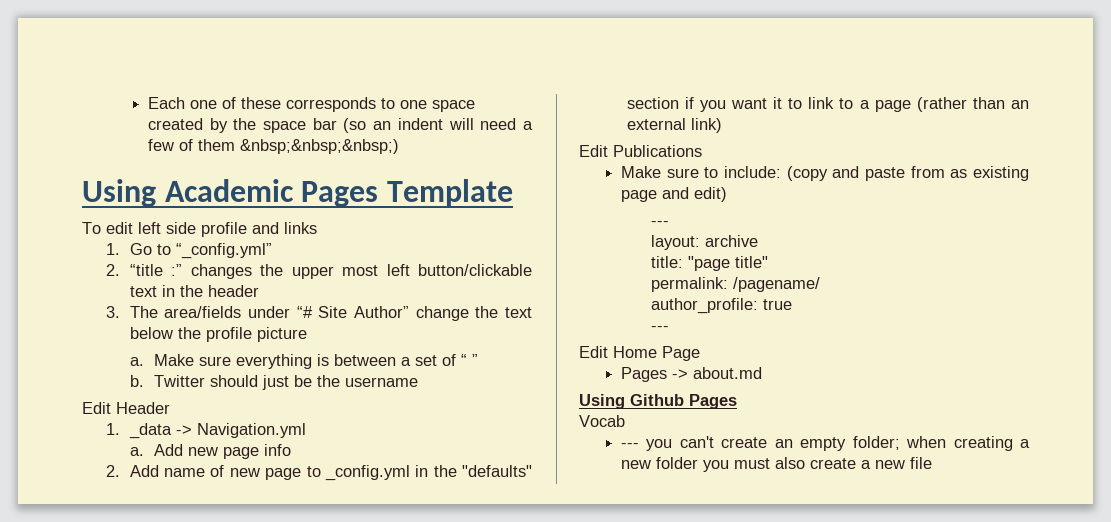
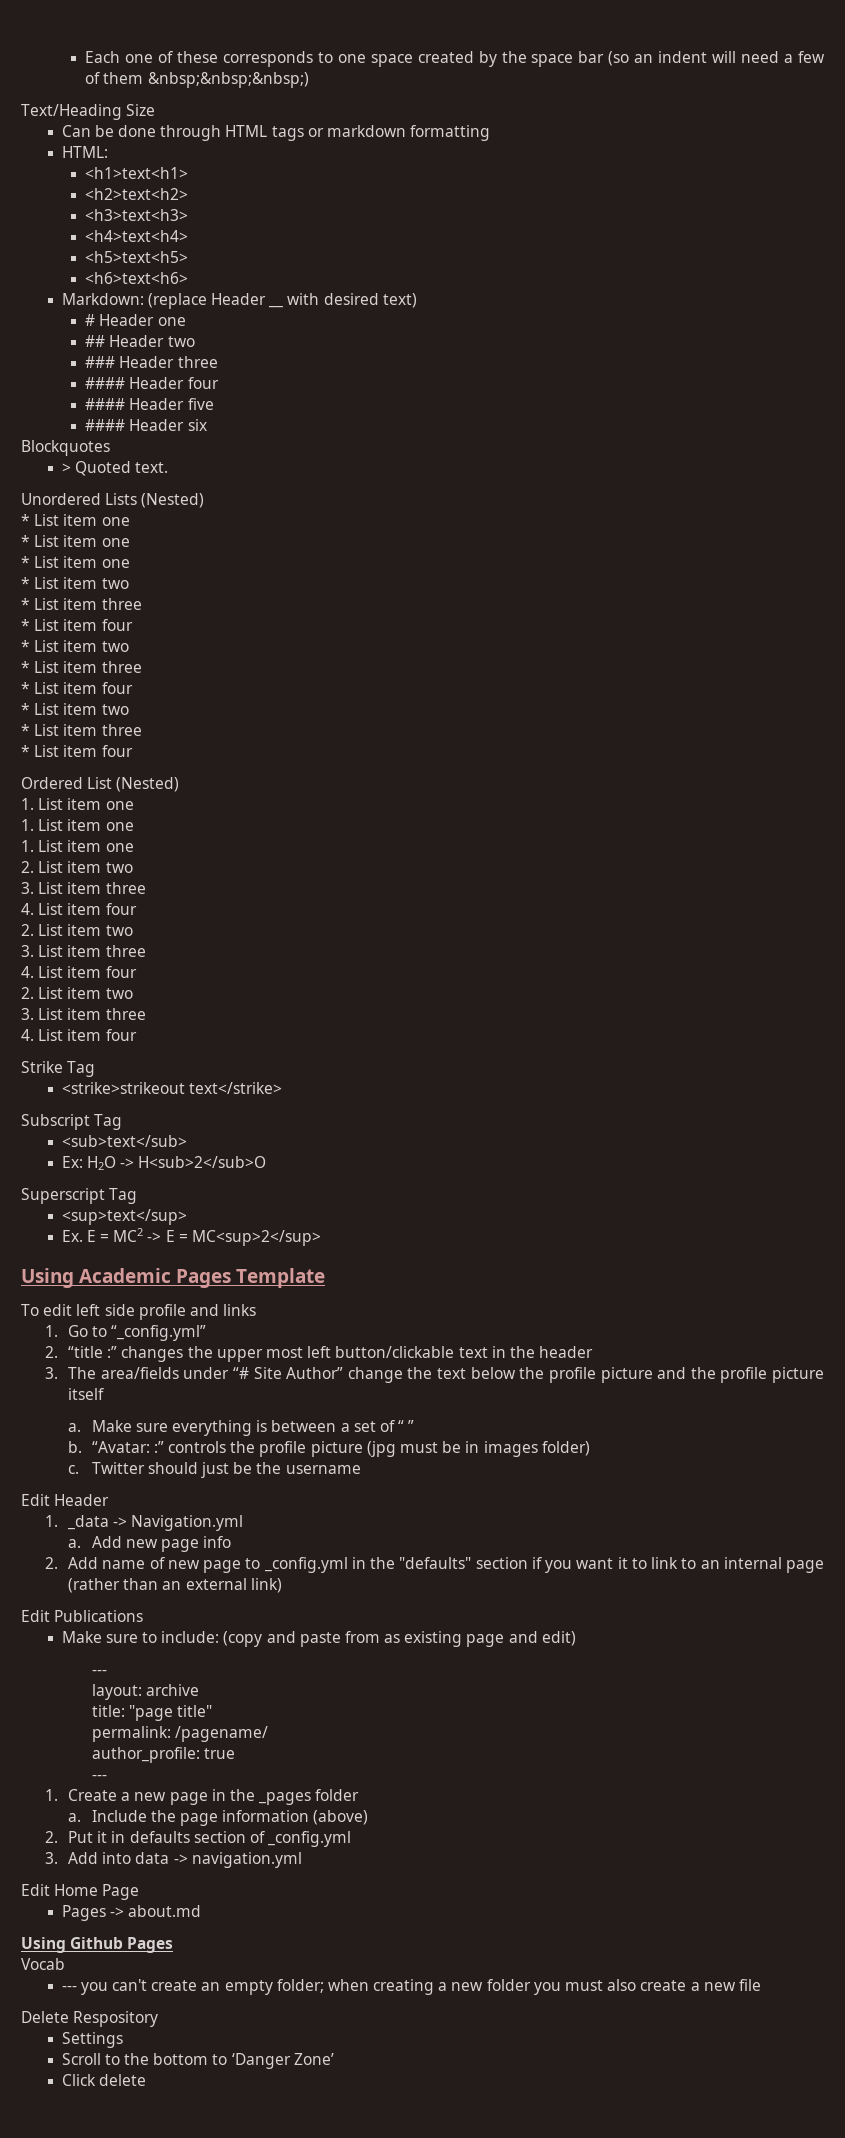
+ Text/Heading Size
+ Can be done through HTML tags or markdown formatting
+ HTML:
+ <h1>text<h1>
+ <h2>text<h2>
+ <h3>text<h3>
+ <h4>text<h4>
+ <h5>text<h5>
+ <h6>text<h6>
+ Markdown: (replace Header __ with desired text)
+ # Header one
+ ## Header two
+ ### Header three
+ #### Header four
+ #### Header five
+ #### Header six
+ Blockquotes
+ > Quoted text.
+ Unordered Lists (Nested)
+ * List item one
+ * List item one
+ * List item one
+ * List item two
+ * List item three
+ * List item four
+ * List item two
+ * List item three
+ * List item four
+ * List item two
+ * List item three
+ * List item four
+ Ordered List (Nested)
+ 1. List item one
+ 1. List item one
+ 1. List item one
+ 2. List item two
+ 3. List item three
+ 4. List item four
+ 2. List item two
+ 3. List item three
+ 4. List item four
+ 2. List item two
+ 3. List item three
+ 4. List item four
+ Strike Tag
+ <strike>strikeout text</strike>
+ Subscript Tag
+ <sub>text</sub>
+ Ex: H2O -> H<sub>2</sub>O
+ Superscript Tag
+ <sup>text</sup>
+ Ex. E = MC2 -> E = MC<sup>2</sup>
- 3. The area/fields under “# Site Author” change the text below the profile picture
+ 3. The area/fields under “# Site Author” change the text below the profile picture and the profile picture itself
+ “Avatar: :” controls the profile picture (jpg must be in images folder)
+ c.
- 2. Add name of new page to _config.yml in the "defaults" section if you want it to link to a page (rather than an external link)
+ 2. Add name of new page to _config.yml in the "defaults" section if you want it to link to an internal page (rather than an external link)
+ 1. Create a new page in the _pages folder
+ a. Include the page information (above)
+ 2. Put it in defaults section of _config.yml
+ 3. Add into data -> navigation.yml
+ Delete Respository
+ Settings
+ Scroll to the bottom to ‘Danger Zone’
+ Click delete

